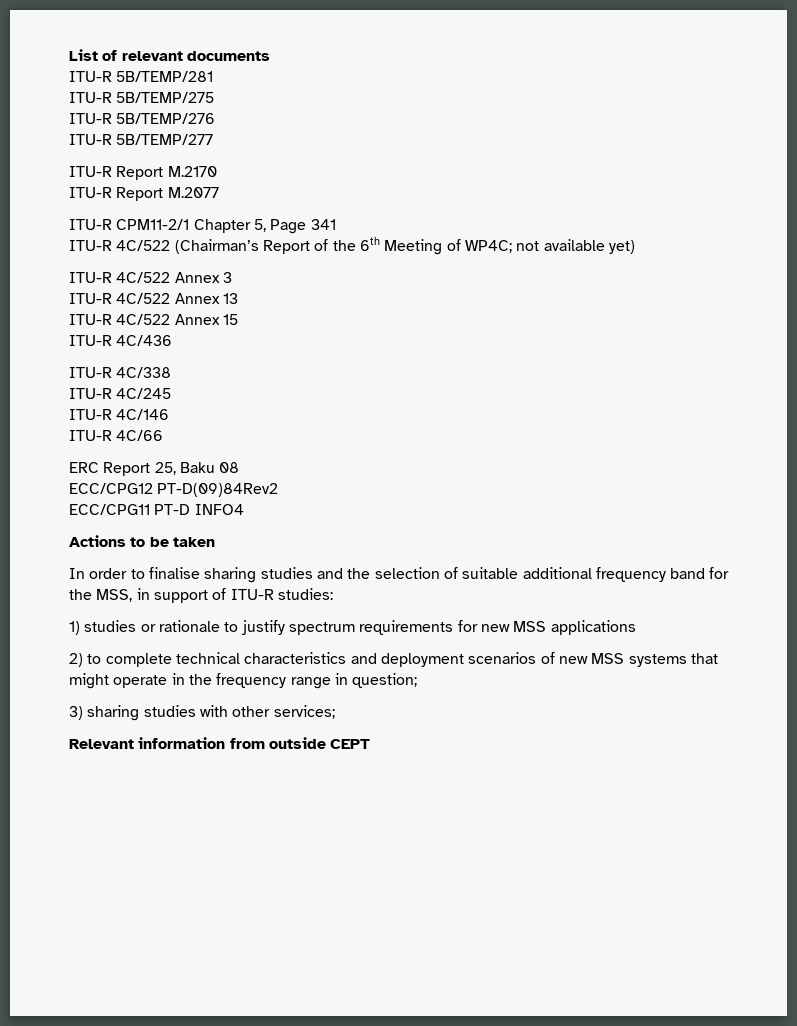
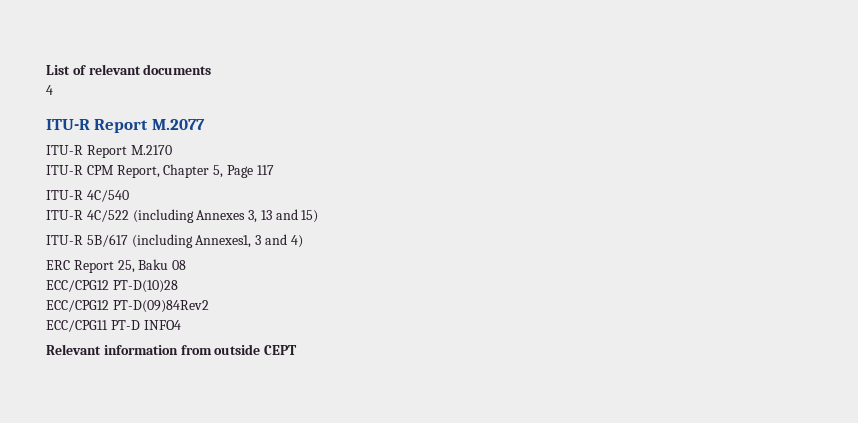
- ITU-R 5B/TEMP/281
- ITU-R 5B/TEMP/275
- ITU-R 5B/TEMP/276
- ITU-R 5B/TEMP/277
+ 4
+ ITU-R Report M.2077
- ITU-R Report M.2077
- ITU-R CPM11-2/1 Chapter 5, Page 341
- ITU-R 4C/522 (Chairman’s Report of the 6th Meeting of WP4C; not available yet)
- ITU-R 4C/522 Annex 3
- ITU-R 4C/522 Annex 13
- ITU-R 4C/522 Annex 15
- ITU-R 4C/436
- ITU-R 4C/338
- ITU-R 4C/245
- ITU-R 4C/146
- ITU-R 4C/66
+ ITU-R CPM Report, Chapter 5, Page 117
+ ITU-R 4C/540
+ ITU-R 4C/522 (including Annexes 3, 13 and 15)
+ ITU-R 5B/617 (including Annexes1, 3 and 4)
+ ECC/CPG12 PT-D(10)28
- Actions to be taken
- In order to finalise sharing studies and the selection of suitable additional frequency band for the MSS, in support of ITU-R studies:
- 1) studies or rationale to justify spectrum requirements for new MSS applications
- 2) to complete technical characteristics and deployment scenarios of new MSS systems that might operate in the frequency range in question;
- 3) sharing studies with other services;

